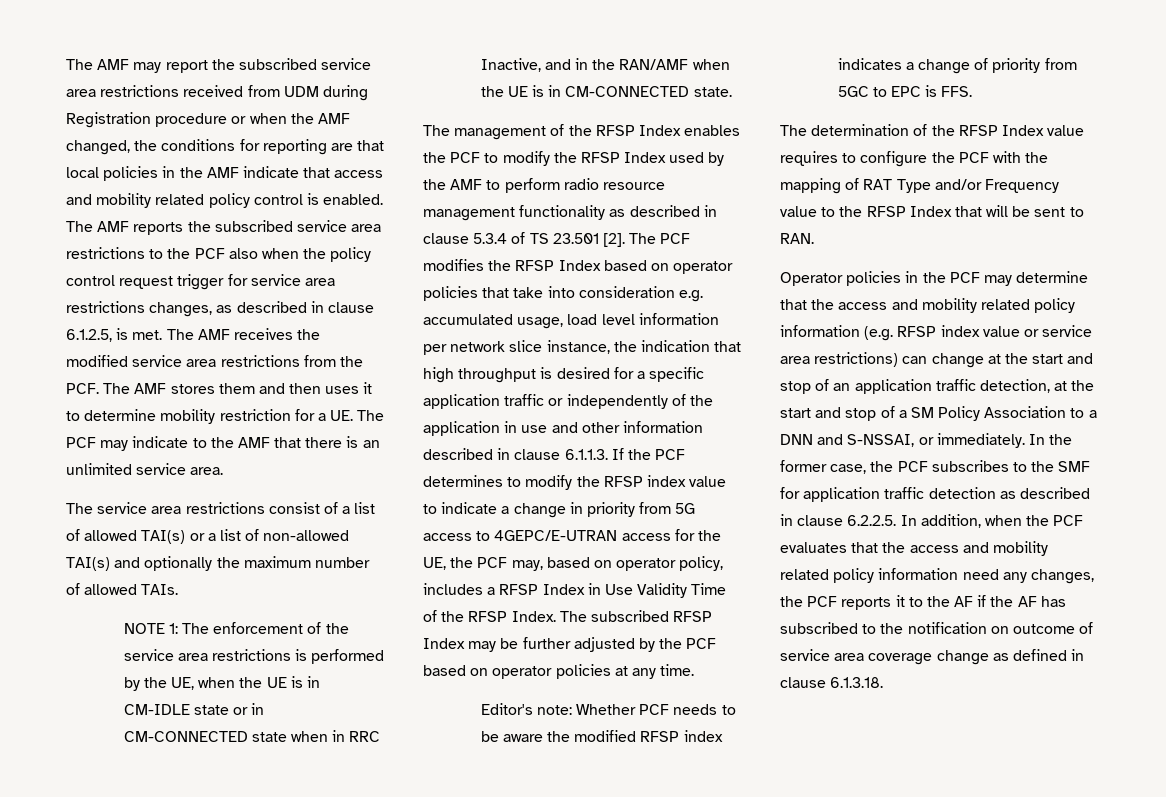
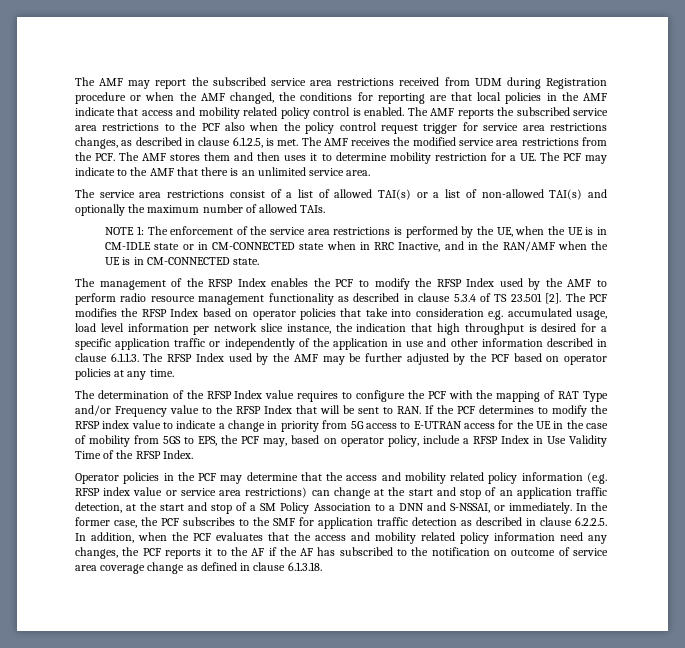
- The PCF modifies the RFSP Index based on operator policies that take into consideration e.g. accumulated usage, load level information per network slice instance, the indication that high throughput is desired for a specific application traffic or independently of the application in use and other information described in clause 6.1.1.3. If the PCF determines to modify the RFSP index value to indicate a change in priority from 5G access to 4GEPC/E-UTRAN access for the UE, the PCF may, based on operator policy, includes a RFSP Index in Use Validity Time of the RFSP Index. The subscribed RFSP Index may be further adjusted by the PCF based on operator policies at any time.
+ The PCF modifies the RFSP Index based on operator policies that take into consideration e.g. accumulated usage, load level information per network slice instance, the indication that high throughput is desired for a specific application traffic or independently of the application in use and other information described in clause 6.1.1.3. The RFSP Index used by the AMF may be further adjusted by the PCF based on operator policies at any time.
- Editor's note: Whether PCF needs to be aware the modified RFSP index indicates a change of priority from 5GC to EPC is FFS.
- The determination of the RFSP Index value requires to configure the PCF with the mapping of RAT Type and/or Frequency value to the RFSP Index that will be sent to RAN.
+ The determination of the RFSP Index value requires to configure the PCF with the mapping of RAT Type and/or Frequency value to the RFSP Index that will be sent to RAN. If the PCF determines to modify the RFSP index value to indicate a change in priority from 5G access to E-UTRAN access for the UE in the case of mobility from 5GS to EPS, the PCF may, based on operator policy, include a RFSP Index in Use Validity Time of the RFSP Index.

